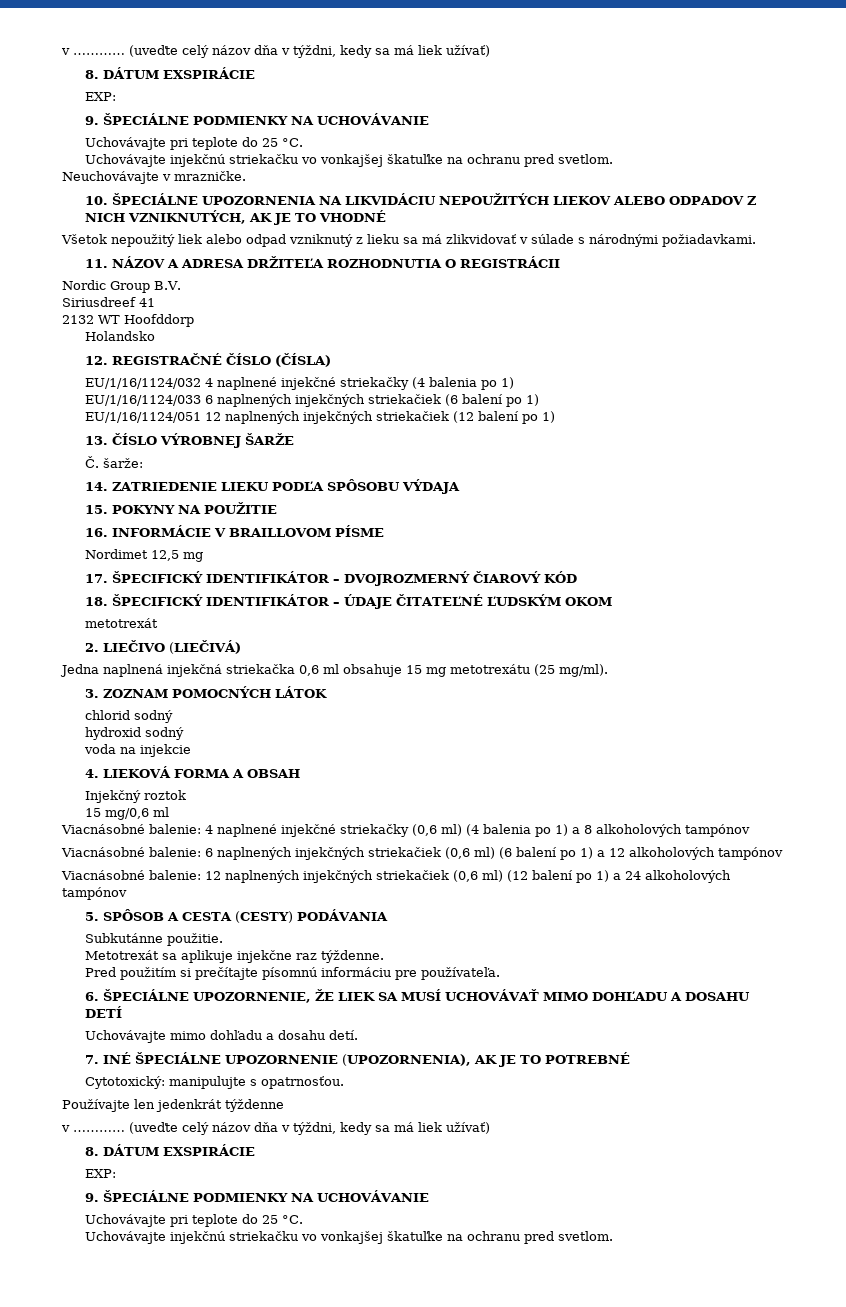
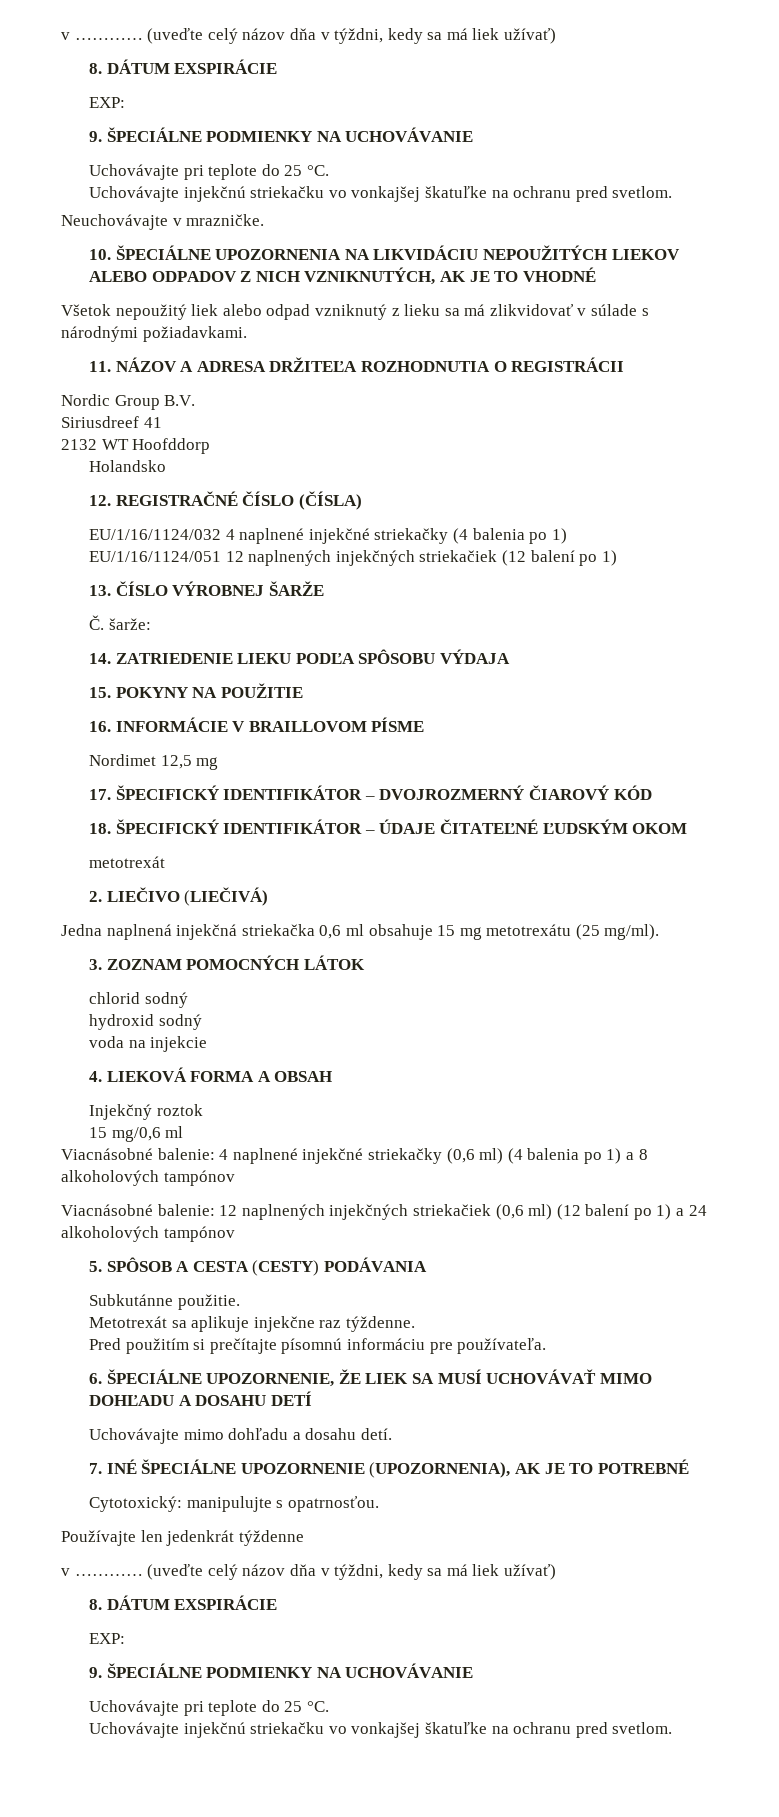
- EU/1/16/1124/033 6 naplnených injekčných striekačiek (6 balení po 1)
- Viacnásobné balenie: 6 naplnených injekčných striekačiek (0,6 ml) (6 balení po 1) a 12 alkoholových tampónov

